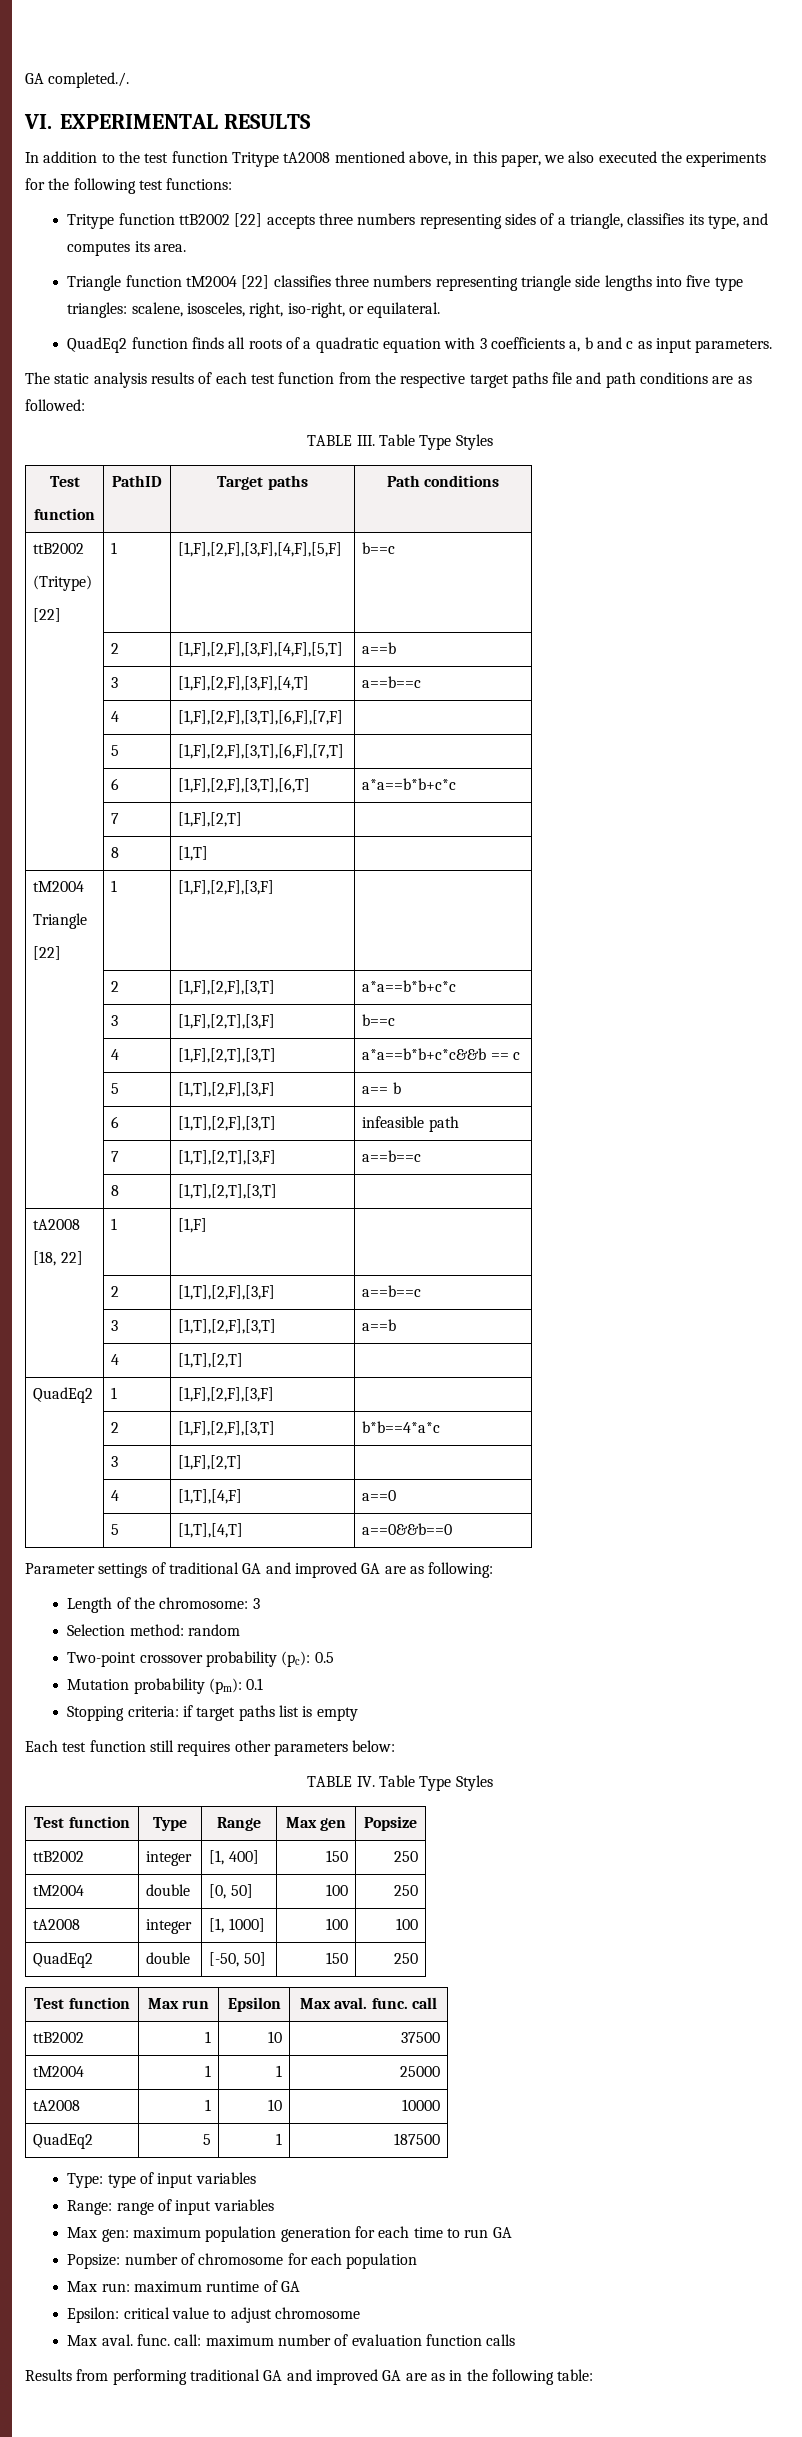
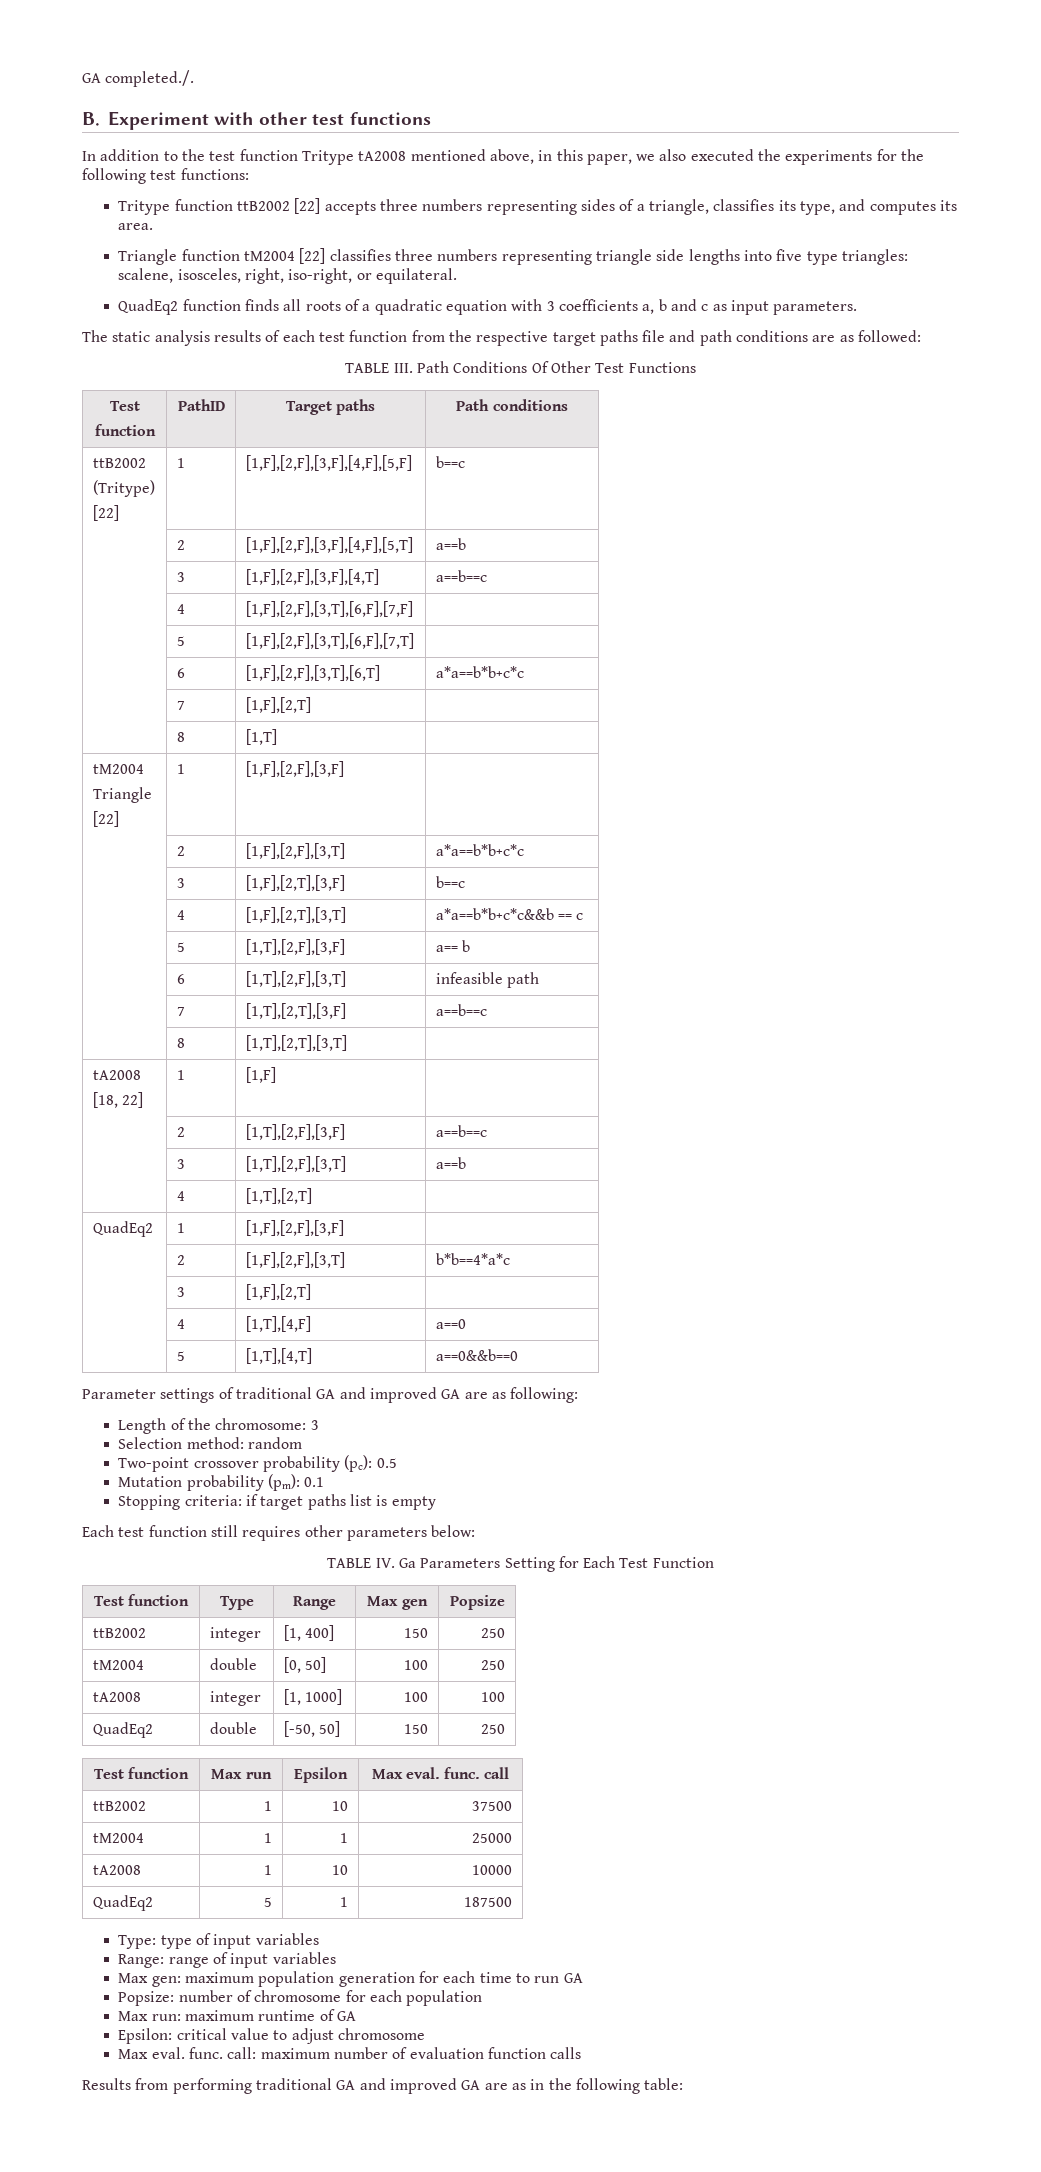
- VI. EXPERIMENTAL RESULTS
+ B. Experiment with other test functions
- TABLE III. Table Type Styles
+ TABLE III. Path Conditions Of Other Test Functions
- TABLE IV. Table Type Styles
+ TABLE IV. Ga Parameters Setting for Each Test Function
- Test function | Max run | Epsilon | Max aval. func. call
+ Test function | Max run | Epsilon | Max eval. func. call
- Max aval. func. call: maximum number of evaluation function calls
+ Max eval. func. call: maximum number of evaluation function calls

